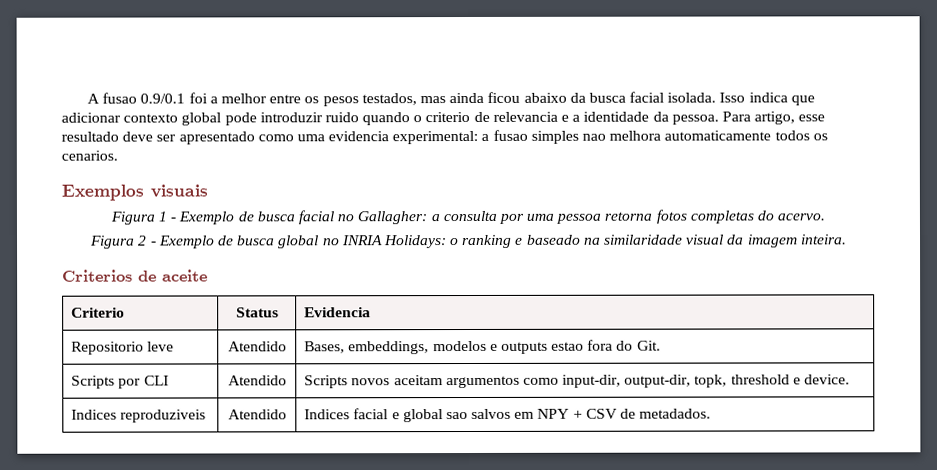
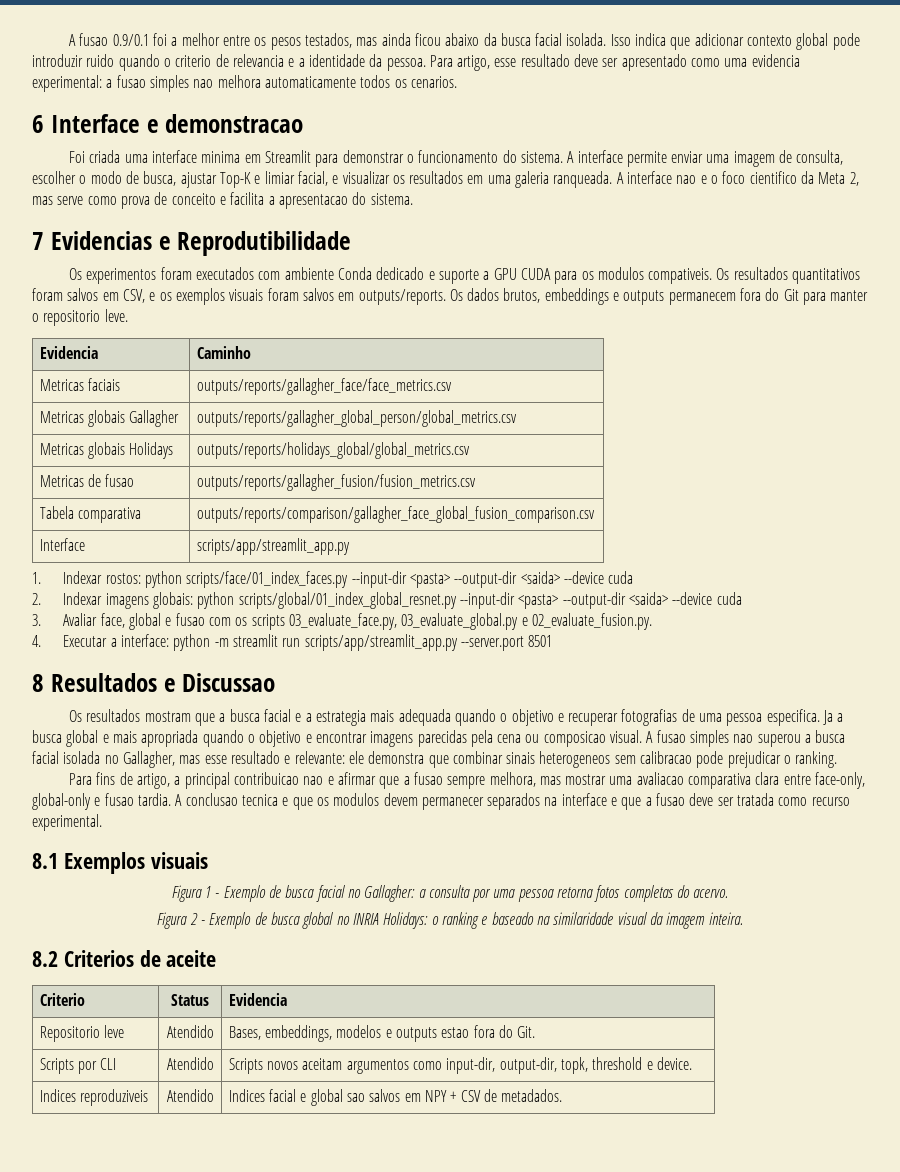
- Exemplos visuais
+ 6 Interface e demonstracao
+ Foi criada uma interface minima em Streamlit para demonstrar o funcionamento do sistema. A interface permite enviar uma imagem de consulta, escolher o modo de busca, ajustar Top-K e limiar facial, e visualizar os resultados em uma galeria ranqueada. A interface nao e o foco cientifico da Meta 2, mas serve como prova de conceito e facilita a apresentacao do sistema.
+ 7 Evidencias e Reprodutibilidade
+ Os experimentos foram executados com ambiente Conda dedicado e suporte a GPU CUDA para os modulos compativeis. Os resultados quantitativos foram salvos em CSV, e os exemplos visuais foram salvos em outputs/reports. Os dados brutos, embeddings e outputs permanecem fora do Git para manter o repositorio leve.
+ Evidencia | Caminho
+ Metricas faciais | outputs/reports/gallagher_face/face_metrics.csv
+ Metricas globais Gallagher | outputs/reports/gallagher_global_person/global_metrics.csv
+ Metricas globais Holidays | outputs/reports/holidays_global/global_metrics.csv
+ Metricas de fusao | outputs/reports/gallagher_fusion/fusion_metrics.csv
+ Tabela comparativa | outputs/reports/comparison/gallagher_face_global_fusion_comparison.csv
+ Interface | scripts/app/streamlit_app.py
+ 1. Indexar rostos: python scripts/face/01_index_faces.py --input-dir <pasta> --output-dir <saida> --device cuda
+ 2. Indexar imagens globais: python scripts/global/01_index_global_resnet.py --input-dir <pasta> --output-dir <saida> --device cuda
+ 3. Avaliar face, global e fusao com os scripts 03_evaluate_face.py, 03_evaluate_global.py e 02_evaluate_fusion.py.
+ 4. Executar a interface: python -m streamlit run scripts/app/streamlit_app.py --server.port 8501
+ 8 Resultados e Discussao
+ Os resultados mostram que a busca facial e a estrategia mais adequada quando o objetivo e recuperar fotografias de uma pessoa especifica. Ja a busca global e mais apropriada quando o objetivo e encontrar imagens parecidas pela cena ou composicao visual. A fusao simples nao superou a busca facial isolada no Gallagher, mas esse resultado e relevante: ele demonstra que combinar sinais heterogeneos sem calibracao pode prejudicar o ranking.
+ Para fins de artigo, a principal contribuicao nao e afirmar que a fusao sempre melhora, mas mostrar uma avaliacao comparativa clara entre face-only, global-only e fusao tardia. A conclusao tecnica e que os modulos devem permanecer separados na interface e que a fusao deve ser tratada como recurso experimental.
+ 8.1 Exemplos visuais
- Criterios de aceite
+ 8.2 Criterios de aceite

